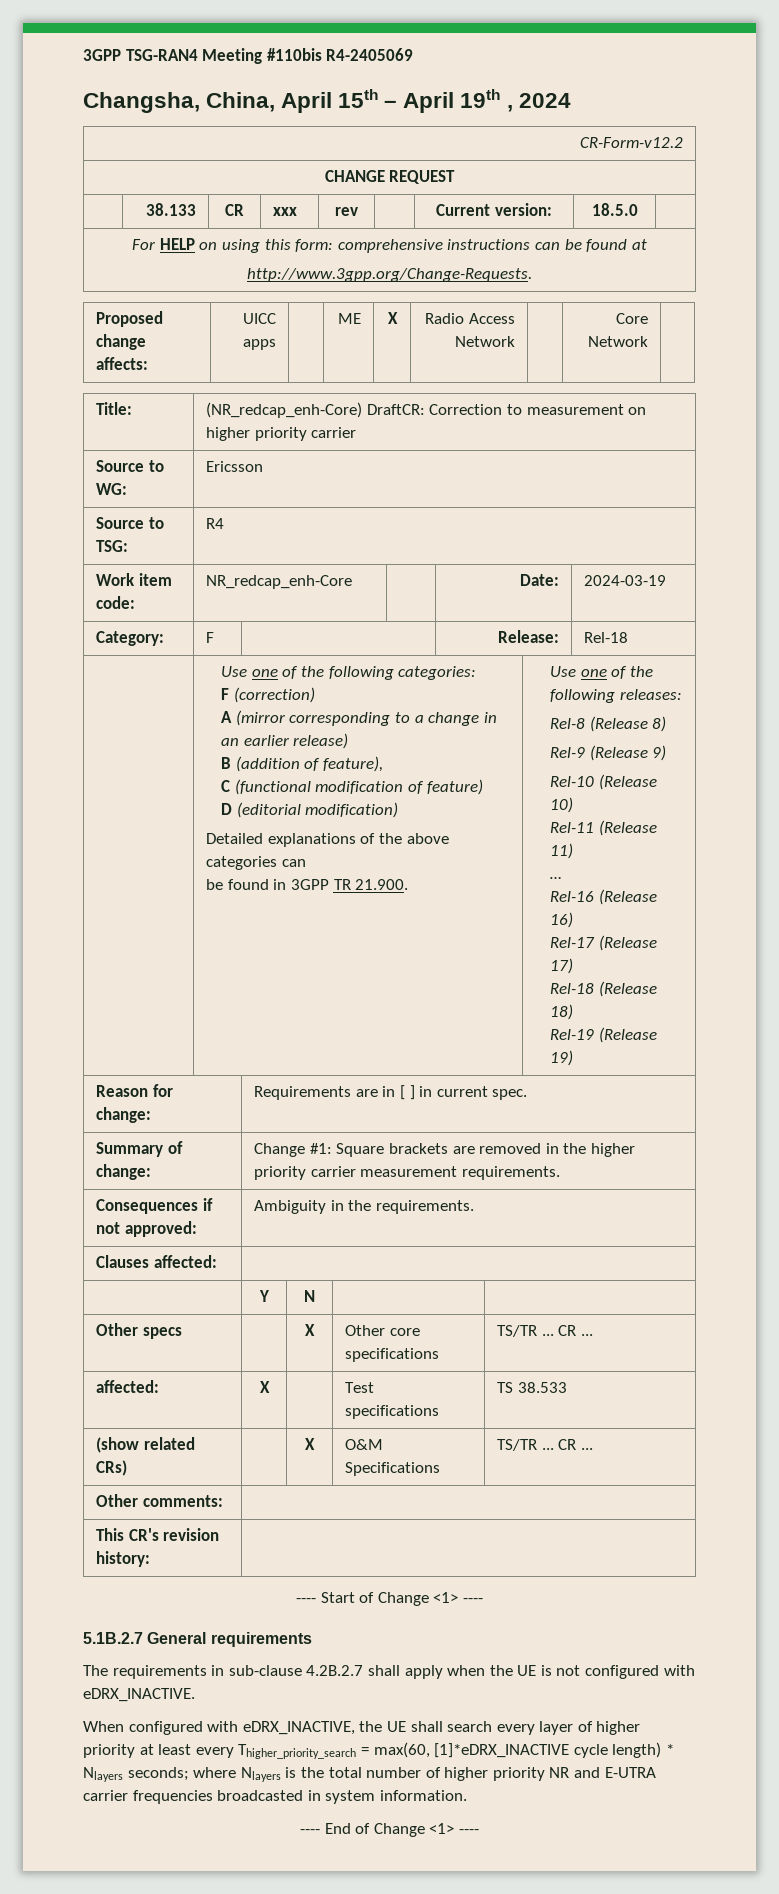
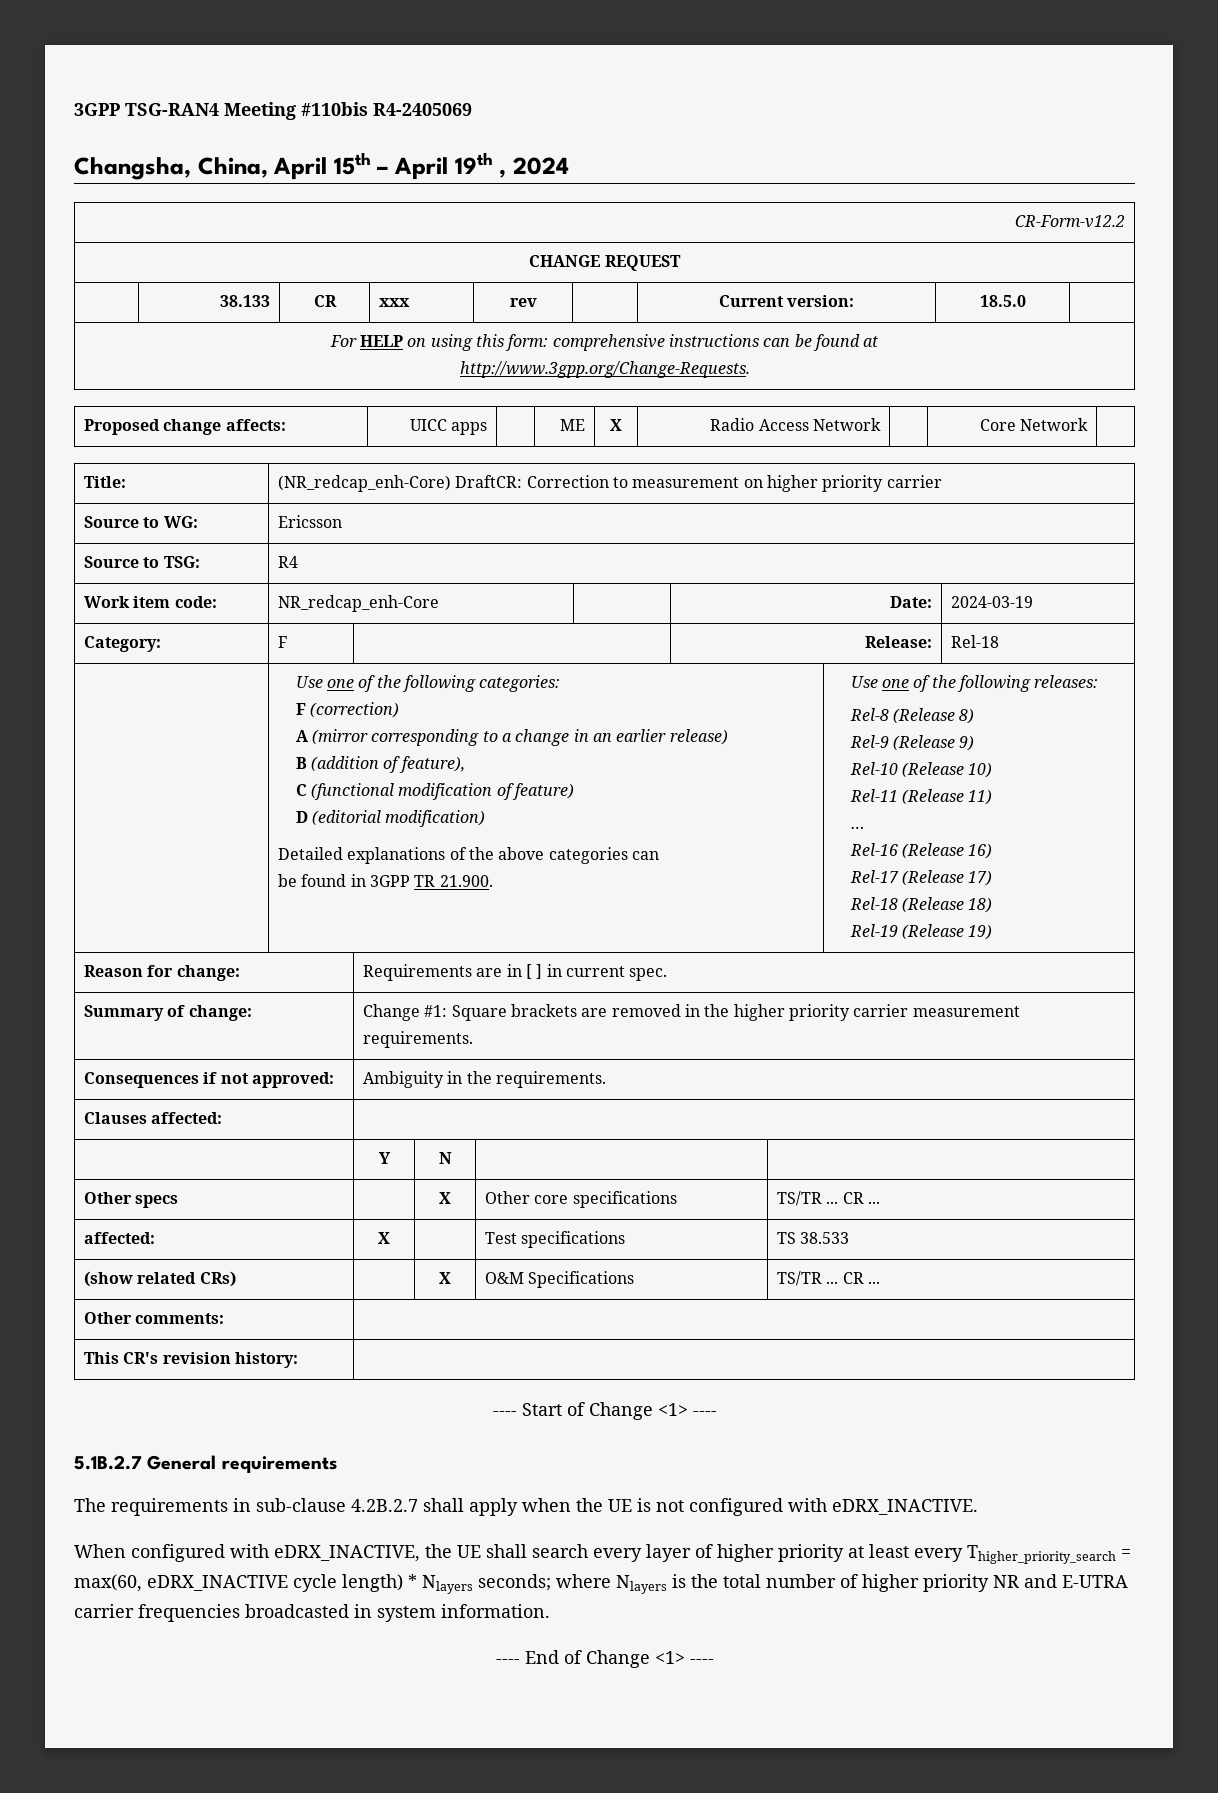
- When configured with eDRX_INACTIVE, the UE shall search every layer of higher priority at least every Thigher_priority_search = max(60, [1]*eDRX_INACTIVE cycle length) * Nlayers seconds; where Nlayers is the total number of higher priority NR and E-UTRA carrier frequencies broadcasted in system information.
+ When configured with eDRX_INACTIVE, the UE shall search every layer of higher priority at least every Thigher_priority_search = max(60, eDRX_INACTIVE cycle length) * Nlayers seconds; where Nlayers is the total number of higher priority NR and E-UTRA carrier frequencies broadcasted in system information.

